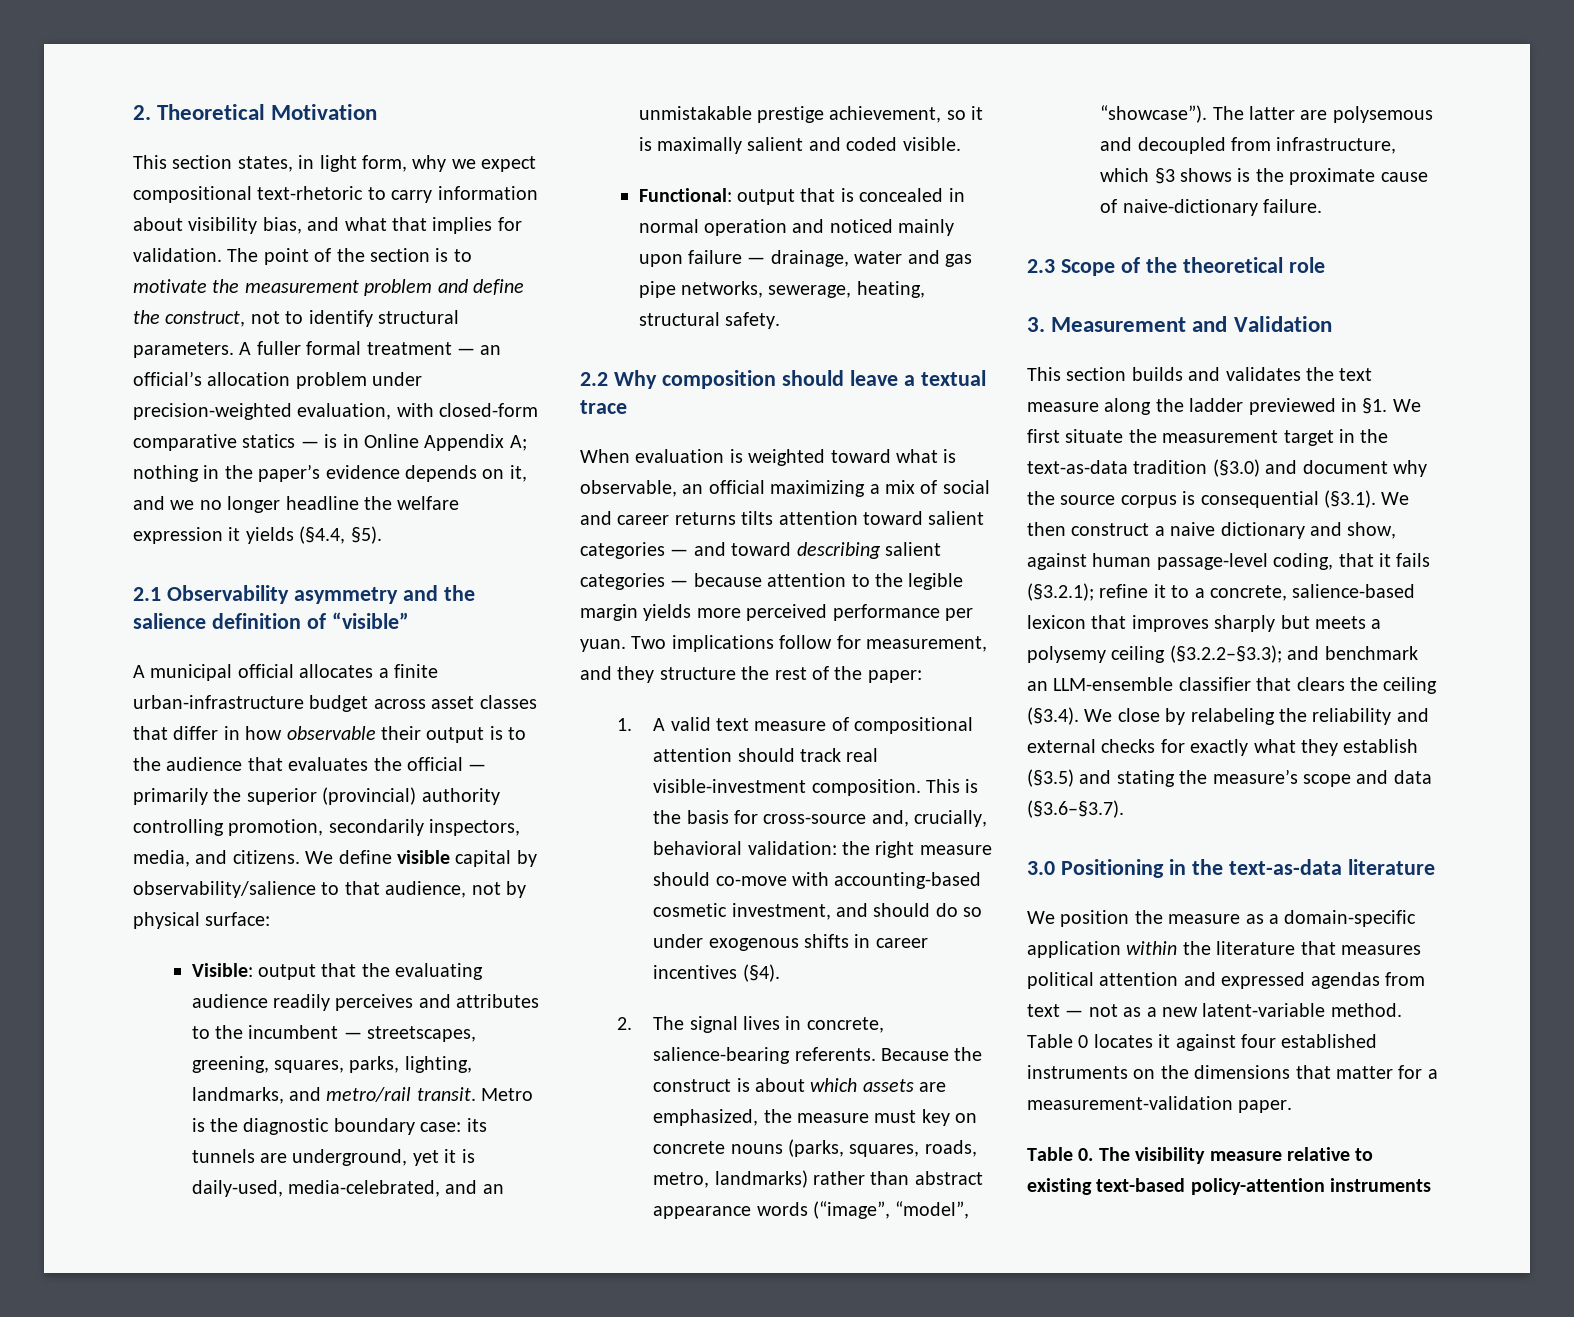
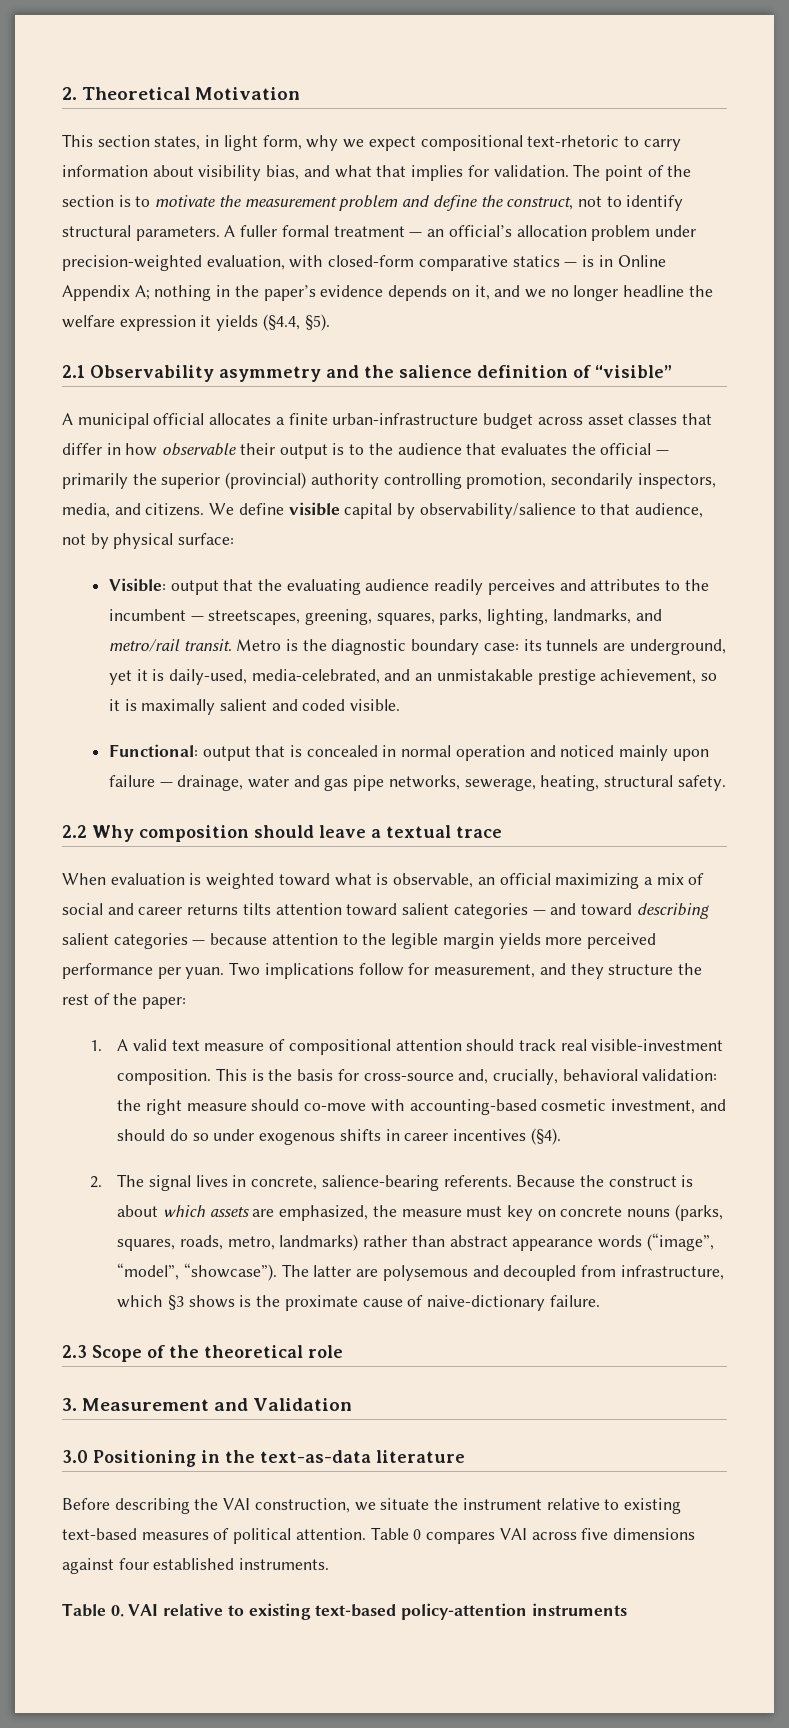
- This section builds and validates the text measure along the ladder previewed in §1. We first situate the measurement target in the text-as-data tradition (§3.0) and document why the source corpus is consequential (§3.1). We then construct a naive dictionary and show, against human passage-level coding, that it fails (§3.2.1); refine it to a concrete, salience-based lexicon that improves sharply but meets a polysemy ceiling (§3.2.2–§3.3); and benchmark an LLM-ensemble classifier that clears the ceiling (§3.4). We close by relabeling the reliability and external checks for exactly what they establish (§3.5) and stating the measure’s scope and data (§3.6–§3.7).
- We position the measure as a domain-specific application within the literature that measures political attention and expressed agendas from text — not as a new latent-variable method. Table 0 locates it against four established instruments on the dimensions that matter for a measurement-validation paper.
+ Before describing the VAI construction, we situate the instrument relative to existing text-based measures of political attention. Table 0 compares VAI across five dimensions against four established instruments.
- Table 0. The visibility measure relative to existing text-based policy-attention instruments
+ Table 0. VAI relative to existing text-based policy-attention instruments

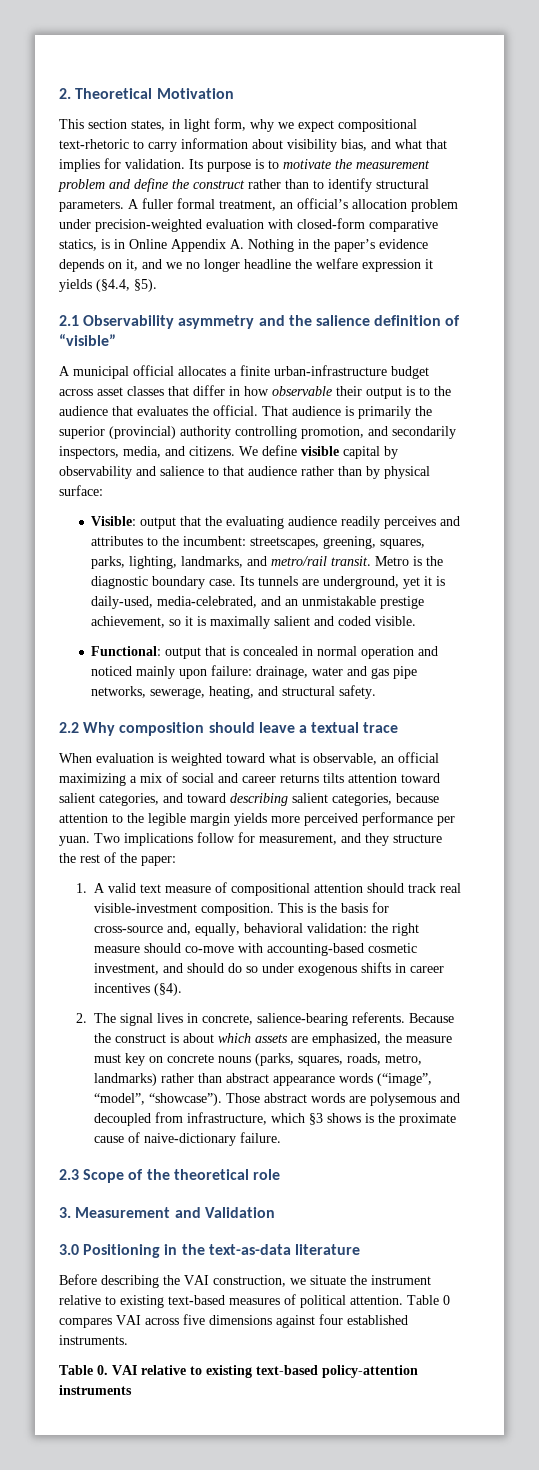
- The point of the section is to motivate the measurement problem and define the construct, not to identify structural parameters.
+ Its purpose is to motivate the measurement problem and define the construct rather than to identify structural parameters.
- A fuller formal treatment — an official’s allocation problem under precision-weighted evaluation, with closed-form comparative statics — is in Online Appendix A; nothing in the paper’s evidence depends on it, and we no longer headline the welfare expression it yields (§4.4, §5).
+ A fuller formal treatment, an official’s allocation problem under precision-weighted evaluation with closed-form comparative statics, is in Online Appendix A. Nothing in the paper’s evidence depends on it, and we no longer headline the welfare expression it yields (§4.4, §5).
- A municipal official allocates a finite urban-infrastructure budget across asset classes that differ in how observable their output is to the audience that evaluates the official — primarily the superior (provincial) authority controlling promotion, secondarily inspectors, media, and citizens.
+ A municipal official allocates a finite urban-infrastructure budget across asset classes that differ in how observable their output is to the audience that evaluates the official. That audience is primarily the superior (provincial) authority controlling promotion, and secondarily inspectors, media, and citizens.
- We define visible capital by observability/salience to that audience, not by physical surface:
+ We define visible capital by observability and salience to that audience rather than by physical surface:
- Visible: output that the evaluating audience readily perceives and attributes to the incumbent — streetscapes, greening, squares, parks, lighting, landmarks, and metro/rail transit.
+ Visible: output that the evaluating audience readily perceives and attributes to the incumbent: streetscapes, greening, squares, parks, lighting, landmarks, and metro/rail transit.
- Metro is the diagnostic boundary case: its tunnels are underground, yet it is daily-used, media-celebrated, and an unmistakable prestige achievement, so it is maximally salient and coded visible.
+ Metro is the diagnostic boundary case. Its tunnels are underground, yet it is daily-used, media-celebrated, and an unmistakable prestige achievement, so it is maximally salient and coded visible.
- Functional: output that is concealed in normal operation and noticed mainly upon failure — drainage, water and gas pipe networks, sewerage, heating, structural safety.
+ Functional: output that is concealed in normal operation and noticed mainly upon failure: drainage, water and gas pipe networks, sewerage, heating, and structural safety.
- When evaluation is weighted toward what is observable, an official maximizing a mix of social and career returns tilts attention toward salient categories — and toward describing salient categories — because attention to the legible margin yields more perceived performance per yuan.
+ When evaluation is weighted toward what is observable, an official maximizing a mix of social and career returns tilts attention toward salient categories, and toward describing salient categories, because attention to the legible margin yields more perceived performance per yuan.
- This is the basis for cross-source and, crucially, behavioral validation: the right measure should co-move with accounting-based cosmetic investment, and should do so under exogenous shifts in career incentives (§4).
+ This is the basis for cross-source and, equally, behavioral validation: the right measure should co-move with accounting-based cosmetic investment, and should do so under exogenous shifts in career incentives (§4).
- The latter are polysemous and decoupled from infrastructure, which §3 shows is the proximate cause of naive-dictionary failure.
+ Those abstract words are polysemous and decoupled from infrastructure, which §3 shows is the proximate cause of naive-dictionary failure.

